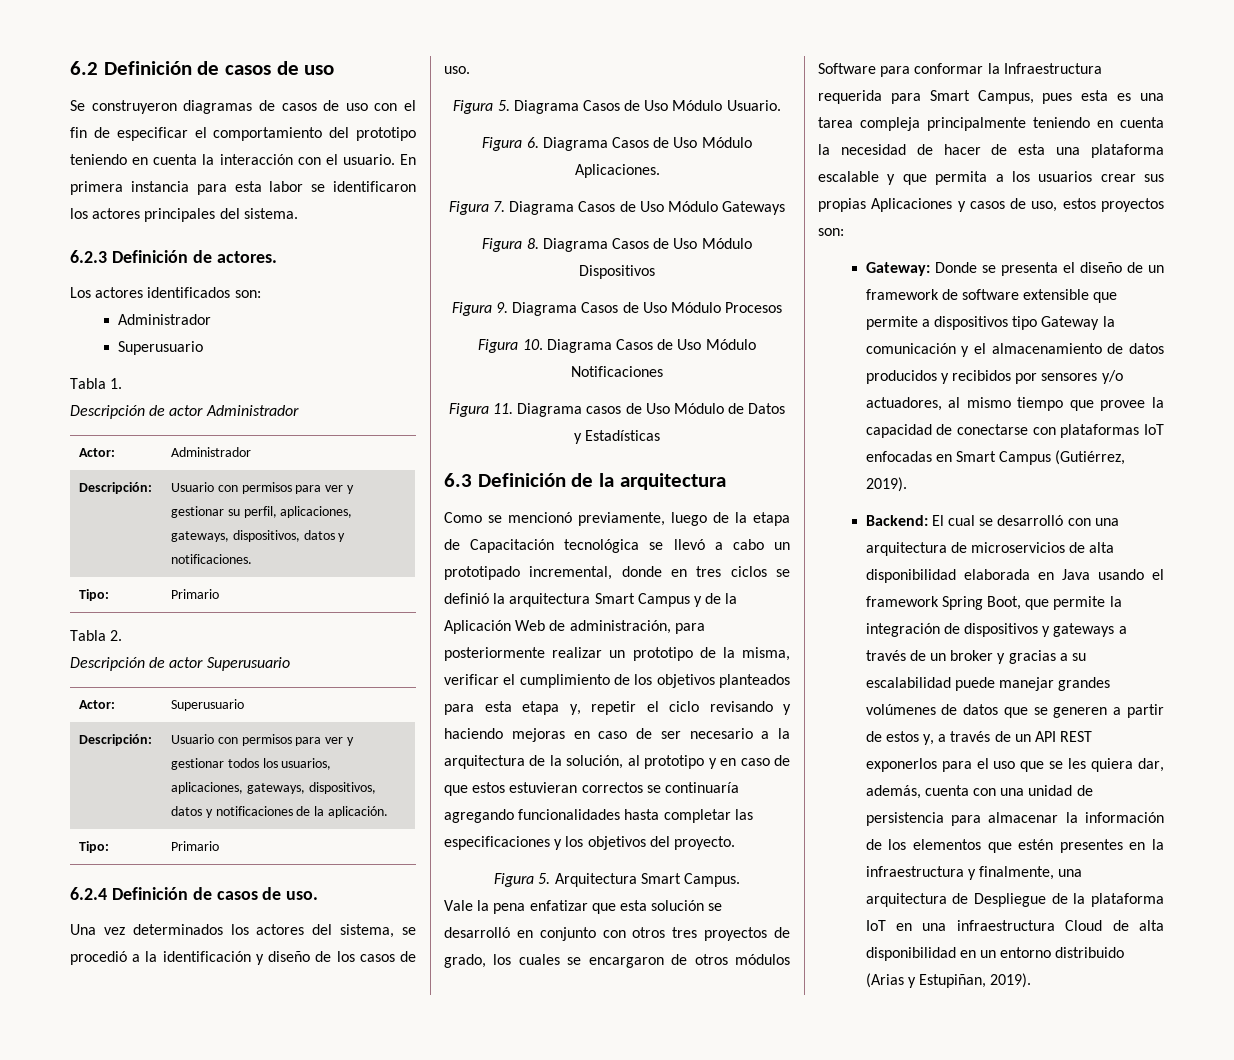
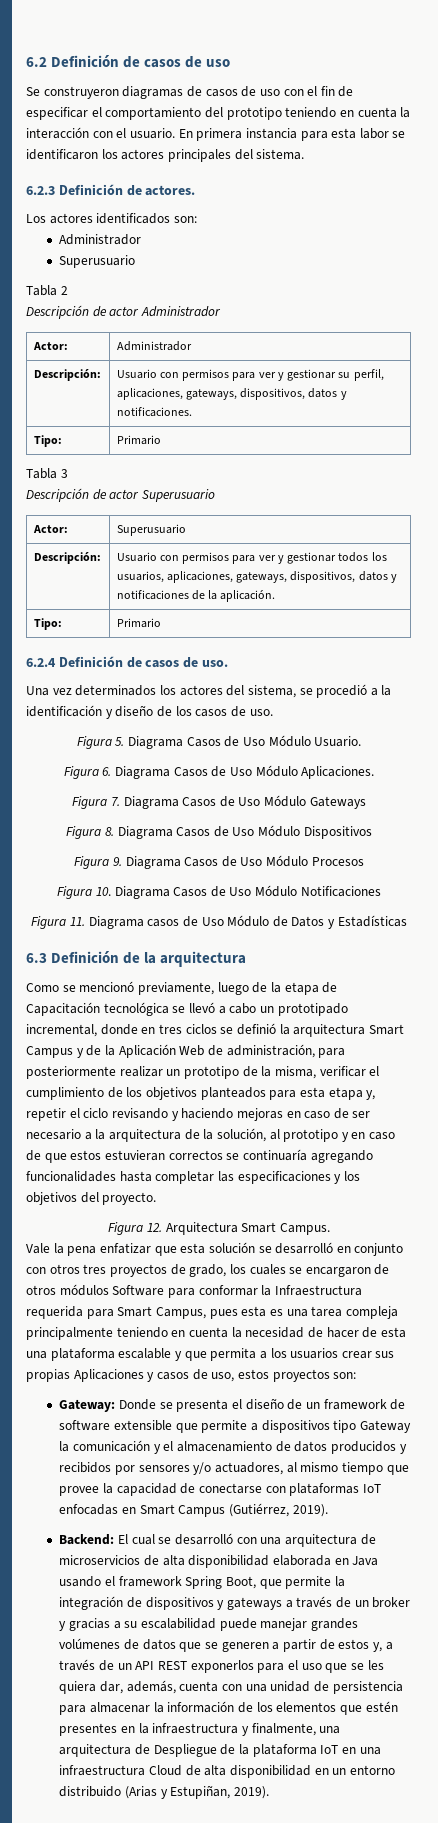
- Tabla 1.
+ Tabla 2
- Tabla 2.
+ Tabla 3
- Figura 5. Arquitectura Smart Campus.
+ Figura 12. Arquitectura Smart Campus.

